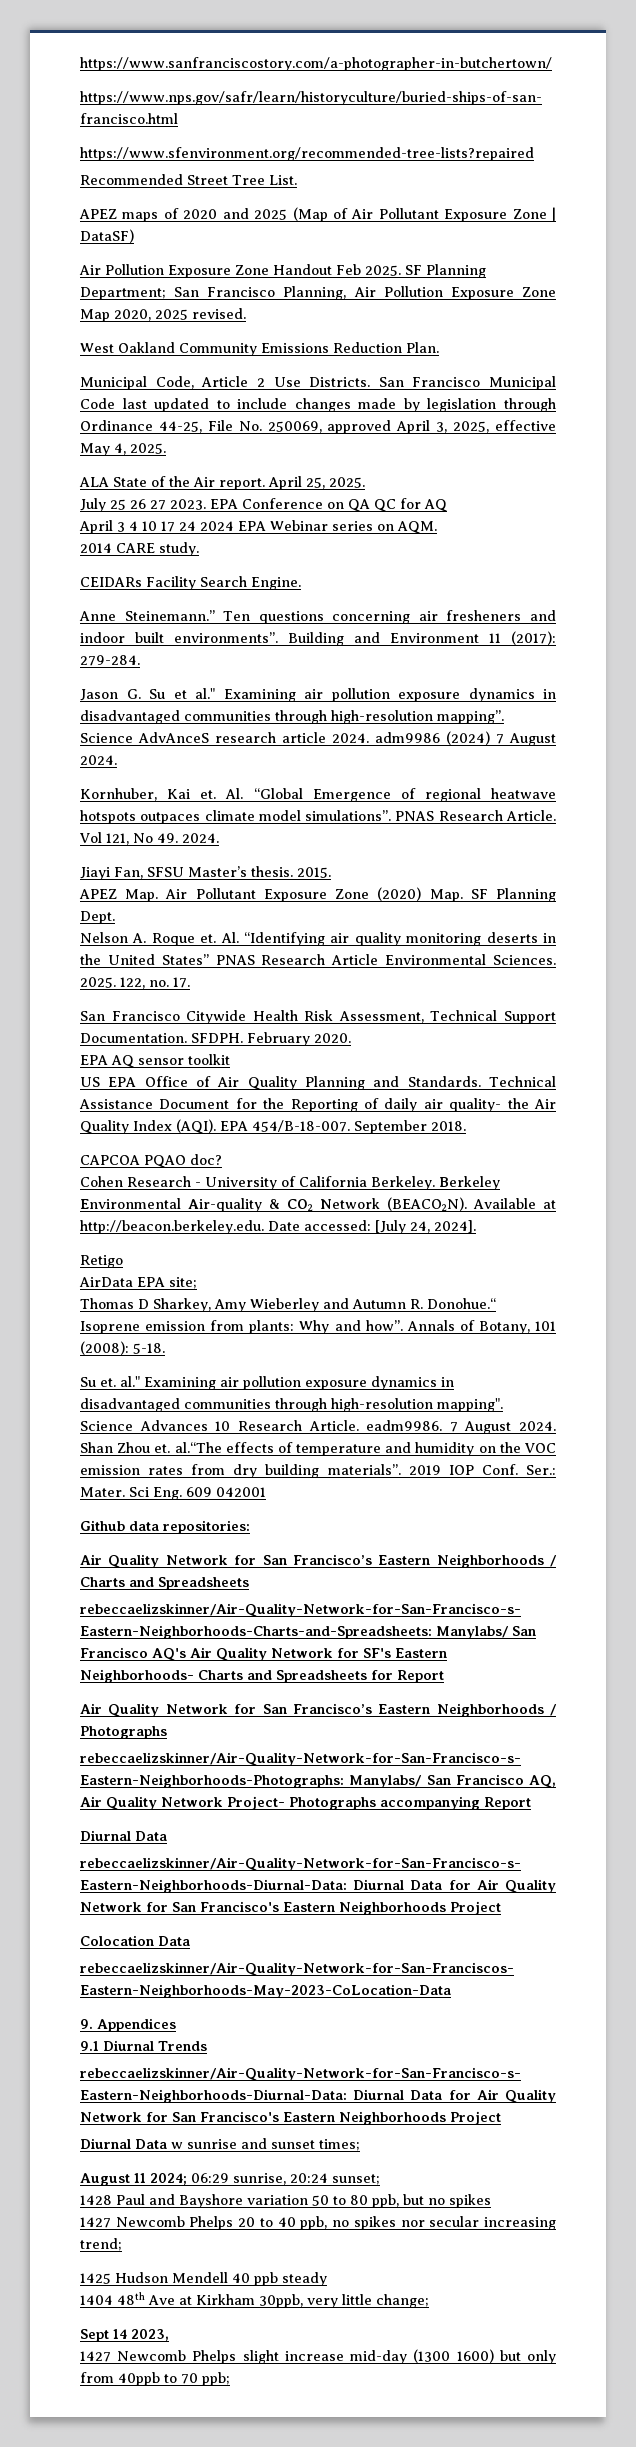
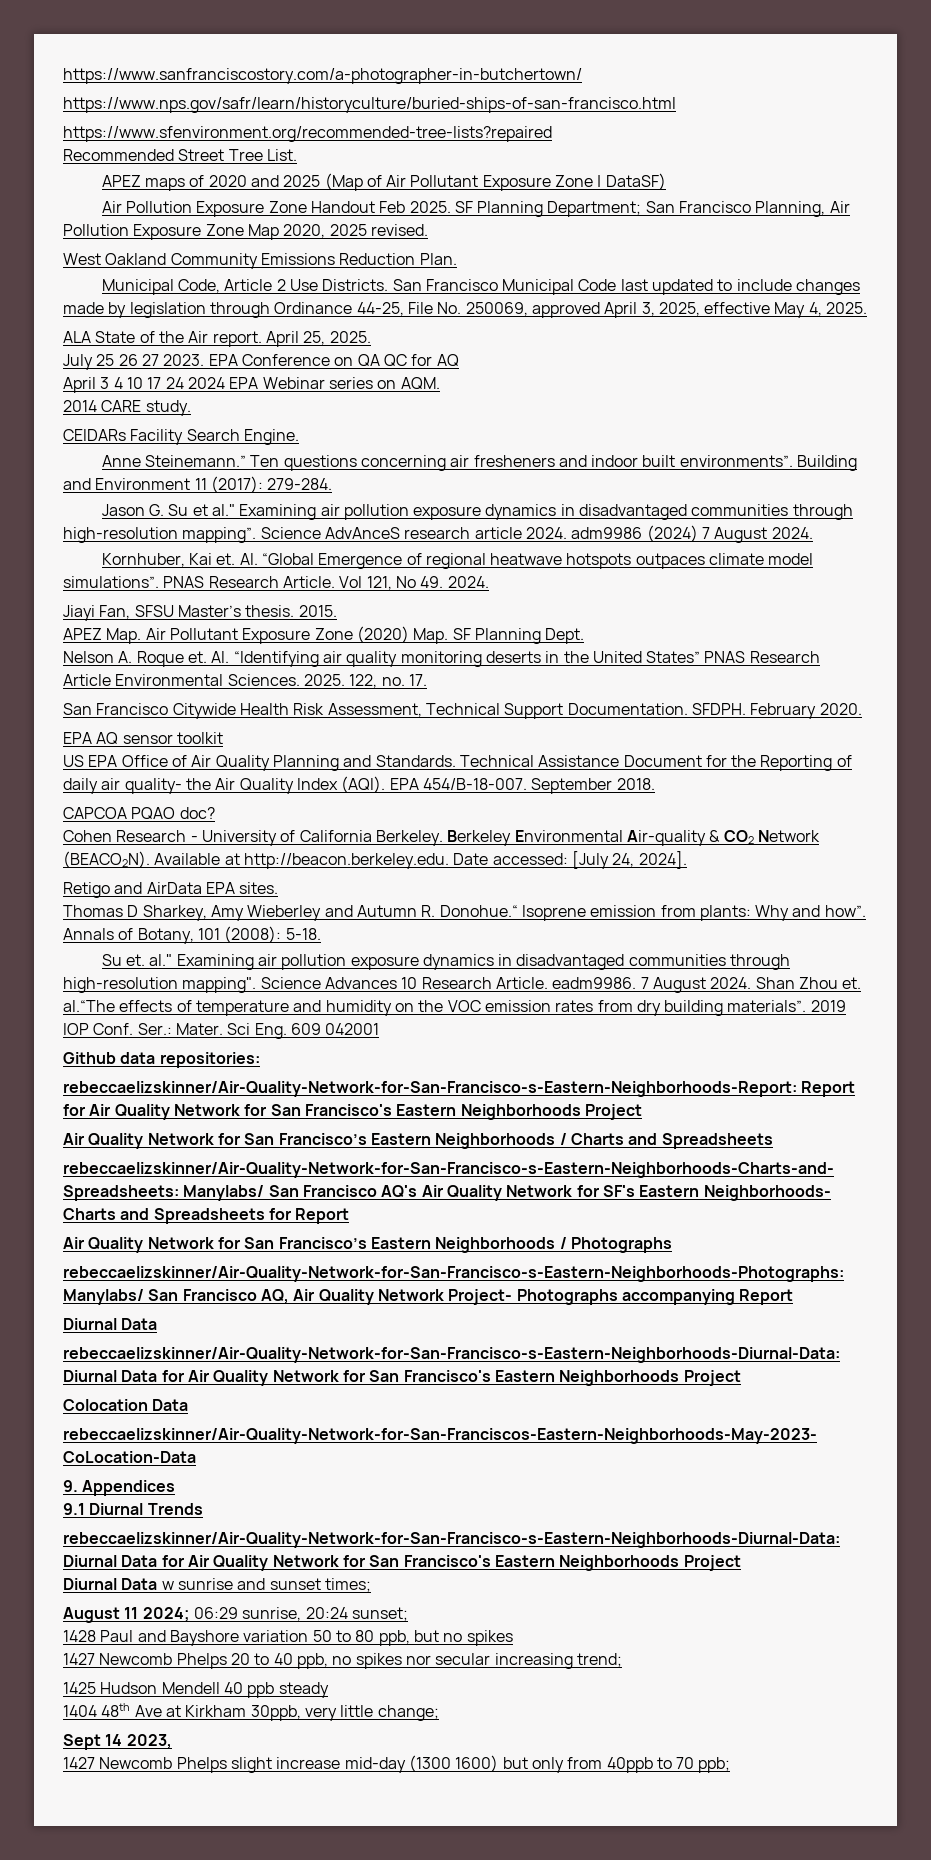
- Retigo
- AirData EPA site;
+ Retigo and AirData EPA sites.
+ rebeccaelizskinner/Air-Quality-Network-for-San-Francisco-s-Eastern-Neighborhoods-Report: Report for Air Quality Network for San Francisco's Eastern Neighborhoods Project

